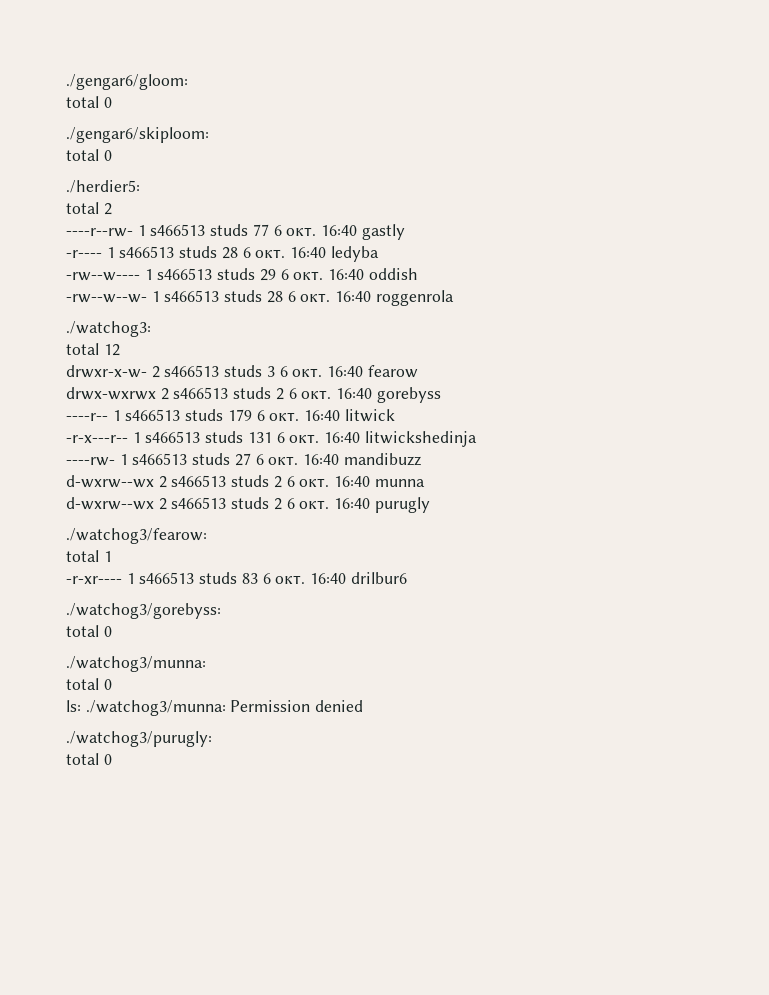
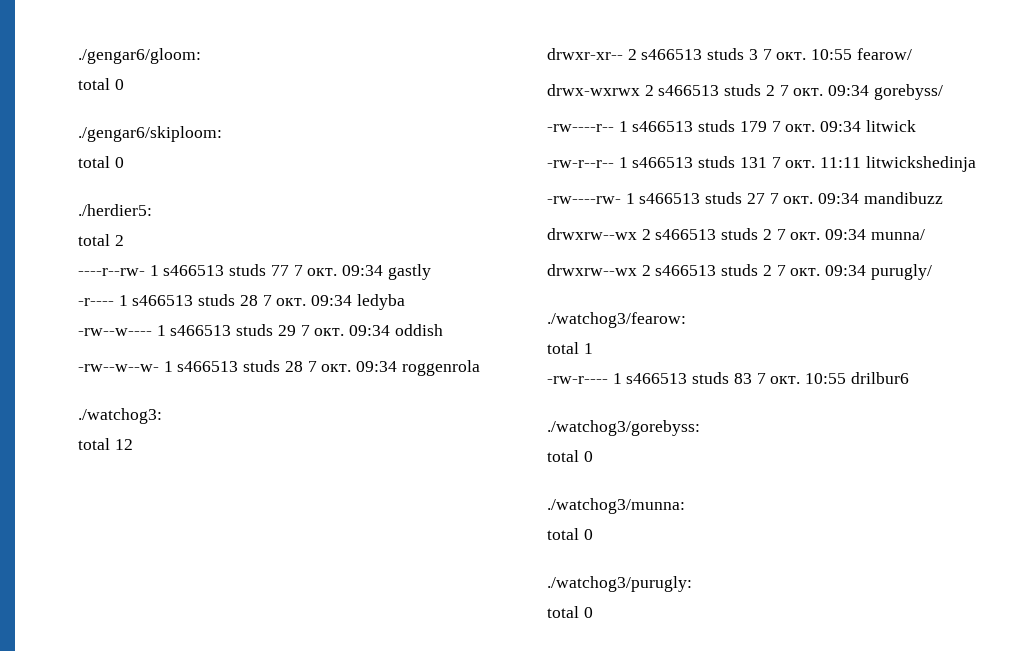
- ----r--rw- 1 s466513 studs 77 6 окт. 16:40 gastly
+ ----r--rw- 1 s466513 studs 77 7 окт. 09:34 gastly
- -r---- 1 s466513 studs 28 6 окт. 16:40 ledyba
+ -r---- 1 s466513 studs 28 7 окт. 09:34 ledyba
- -rw--w---- 1 s466513 studs 29 6 окт. 16:40 oddish
+ -rw--w---- 1 s466513 studs 29 7 окт. 09:34 oddish
- -rw--w--w- 1 s466513 studs 28 6 окт. 16:40 roggenrola
+ -rw--w--w- 1 s466513 studs 28 7 окт. 09:34 roggenrola
- drwxr-x-w- 2 s466513 studs 3 6 окт. 16:40 fearow
+ drwxr-xr-- 2 s466513 studs 3 7 окт. 10:55 fearow/
- drwx-wxrwx 2 s466513 studs 2 6 окт. 16:40 gorebyss
- ----r-- 1 s466513 studs 179 6 окт. 16:40 litwick
+ drwx-wxrwx 2 s466513 studs 2 7 окт. 09:34 gorebyss/
+ -rw----r-- 1 s466513 studs 179 7 окт. 09:34 litwick
- -r-x---r-- 1 s466513 studs 131 6 окт. 16:40 litwickshedinja
+ -rw-r--r-- 1 s466513 studs 131 7 окт. 11:11 litwickshedinja
- ----rw- 1 s466513 studs 27 6 окт. 16:40 mandibuzz
+ -rw----rw- 1 s466513 studs 27 7 окт. 09:34 mandibuzz
- d-wxrw--wx 2 s466513 studs 2 6 окт. 16:40 munna
- d-wxrw--wx 2 s466513 studs 2 6 окт. 16:40 purugly
+ drwxrw--wx 2 s466513 studs 2 7 окт. 09:34 munna/
+ drwxrw--wx 2 s466513 studs 2 7 окт. 09:34 purugly/
- -r-xr---- 1 s466513 studs 83 6 окт. 16:40 drilbur6
+ -rw-r---- 1 s466513 studs 83 7 окт. 10:55 drilbur6
- ls: ./watchog3/munna: Permission denied

